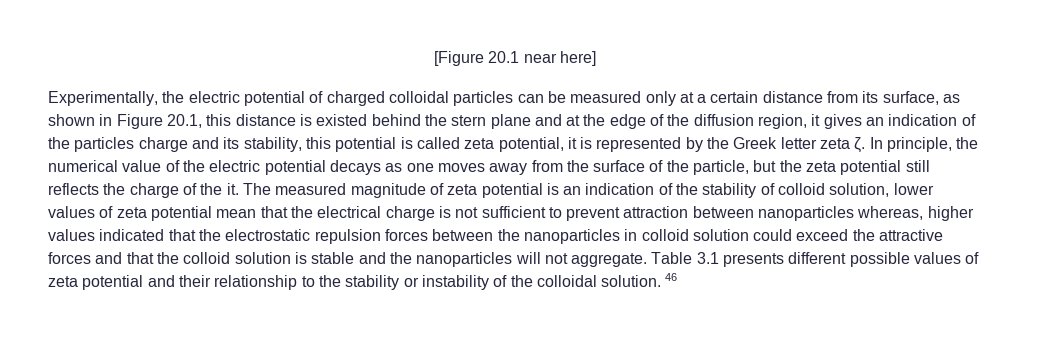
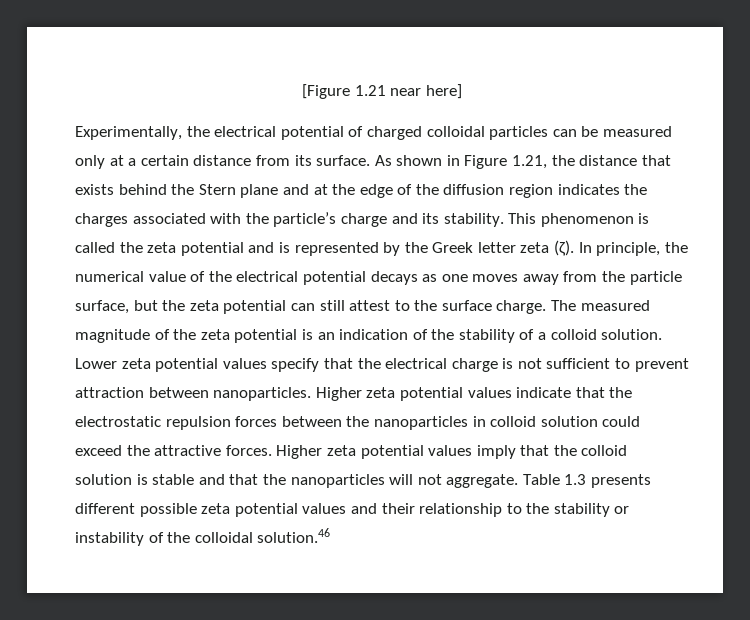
- [Figure 20.1 near here]
+ [Figure 1.21 near here]
- Experimentally, the electric potential of charged colloidal particles can be measured only at a certain distance from its surface, as shown in Figure 20.1, this distance is existed behind the stern plane and at the edge of the diffusion region, it gives an indication of the particles charge and its stability, this potential is called zeta potential, it is represented by the Greek letter zeta ζ.
+ Experimentally, the electrical potential of charged colloidal particles can be measured only at a certain distance from its surface. As shown in Figure 1.21, the distance that exists behind the Stern plane and at the edge of the diffusion region indicates the charges associated with the particle’s charge and its stability. This phenomenon is called the zeta potential and is represented by the Greek letter zeta (ζ).
- In principle, the numerical value of the electric potential decays as one moves away from the surface of the particle, but the zeta potential still reflects the charge of the it.
+ In principle, the numerical value of the electrical potential decays as one moves away from the particle surface, but the zeta potential can still attest to the surface charge.
- The measured magnitude of zeta potential is an indication of the stability of colloid solution, lower values of zeta potential mean that the electrical charge is not sufficient to prevent attraction between nanoparticles whereas, higher values indicated that the electrostatic repulsion forces between the nanoparticles in colloid solution could exceed the attractive forces and that the colloid solution is stable and the nanoparticles will not aggregate.
+ The measured magnitude of the zeta potential is an indication of the stability of a colloid solution. Lower zeta potential values specify that the electrical charge is not sufficient to prevent attraction between nanoparticles. Higher zeta potential values indicate that the electrostatic repulsion forces between the nanoparticles in colloid solution could exceed the attractive forces. Higher zeta potential values imply that the colloid solution is stable and that the nanoparticles will not aggregate.
- Table 3.1 presents different possible values of zeta potential and their relationship to the stability or instability of the colloidal solution. 46
+ Table 1.3 presents different possible zeta potential values and their relationship to the stability or instability of the colloidal solution.46

